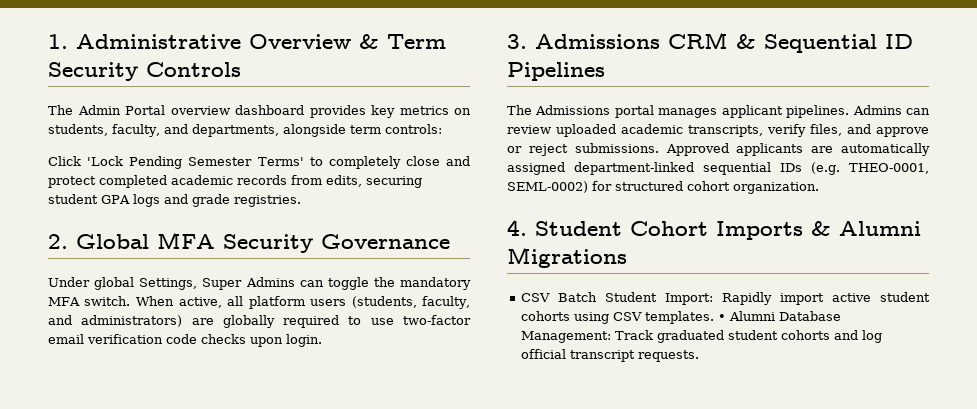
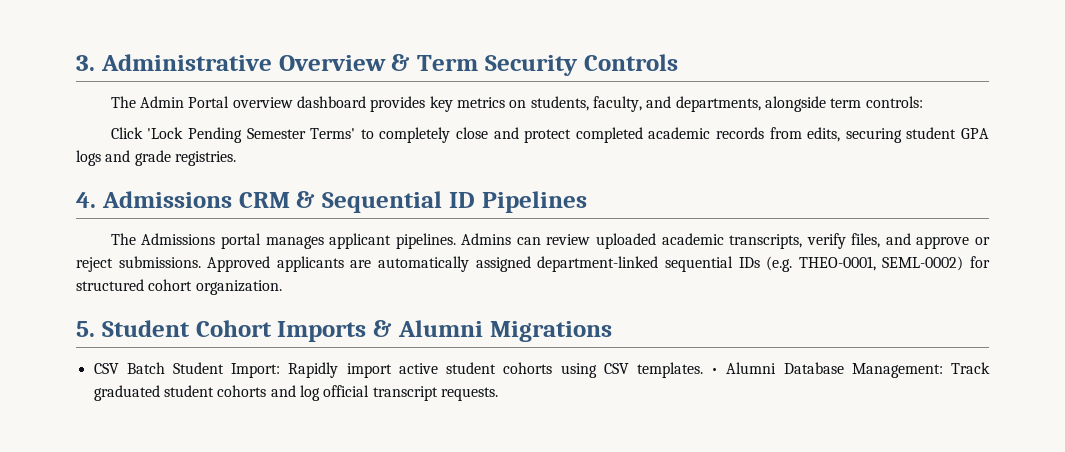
- 1. Administrative Overview & Term Security Controls
+ 3. Administrative Overview & Term Security Controls
- 2. Global MFA Security Governance
- Under global Settings, Super Admins can toggle the mandatory MFA switch. When active, all platform users (students, faculty, and administrators) are globally required to use two-factor email verification code checks upon login.
- 3. Admissions CRM & Sequential ID Pipelines
+ 4. Admissions CRM & Sequential ID Pipelines
- 4. Student Cohort Imports & Alumni Migrations
+ 5. Student Cohort Imports & Alumni Migrations

